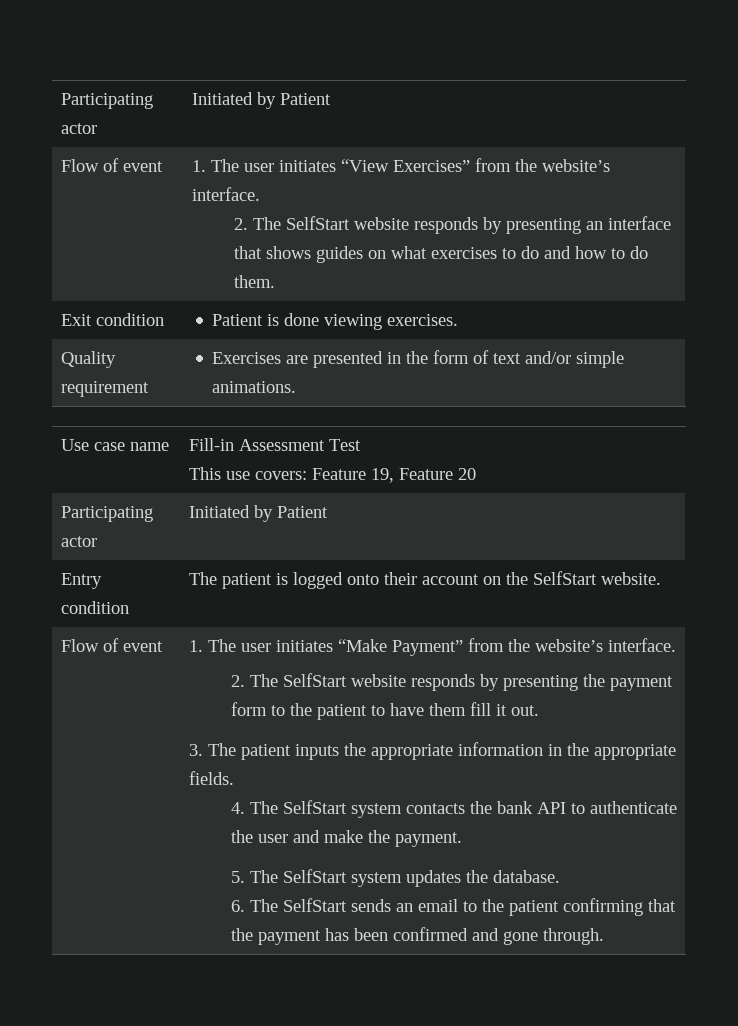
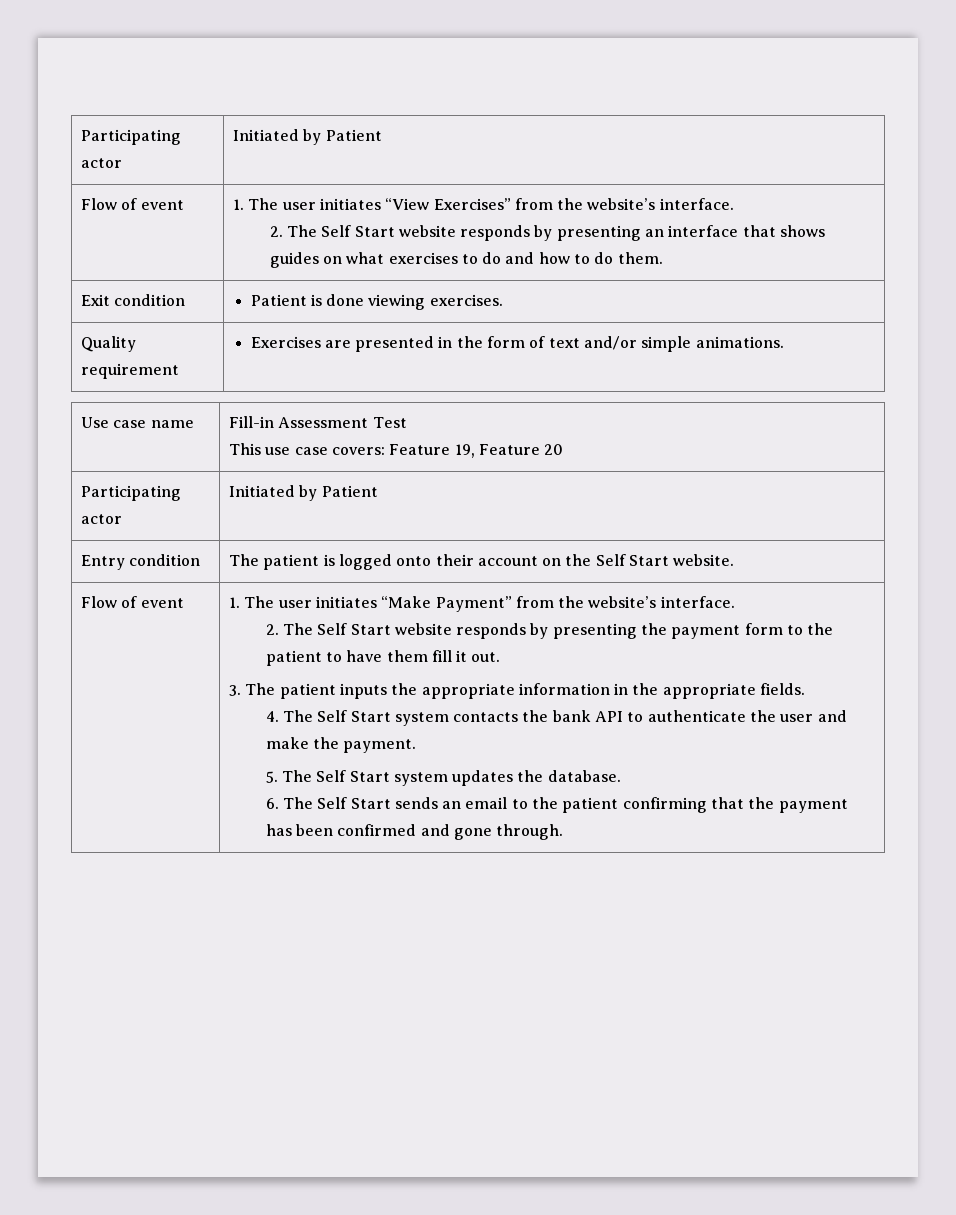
  Flow of event | 1. The user initiates “View Exercises” from the website’s interface.
- 2. The SelfStart website responds by presenting an interface that shows guides on what exercises to do and how to do them.
+ 2. The Self Start website responds by presenting an interface that shows guides on what exercises to do and how to do them.
  Use case name | Fill-in Assessment Test
- This use covers: Feature 19, Feature 20
+ This use case covers: Feature 19, Feature 20
- Entry condition | The patient is logged onto their account on the SelfStart website.
+ Entry condition | The patient is logged onto their account on the Self Start website.
- 2. The SelfStart website responds by presenting the payment form to the patient to have them fill it out.
+ 2. The Self Start website responds by presenting the payment form to the patient to have them fill it out.
- 4. The SelfStart system contacts the bank API to authenticate the user and make the payment.
+ 4. The Self Start system contacts the bank API to authenticate the user and make the payment.
- 5. The SelfStart system updates the database.
+ 5. The Self Start system updates the database.
- 6. The SelfStart sends an email to the patient confirming that the payment has been confirmed and gone through.
+ 6. The Self Start sends an email to the patient confirming that the payment has been confirmed and gone through.

